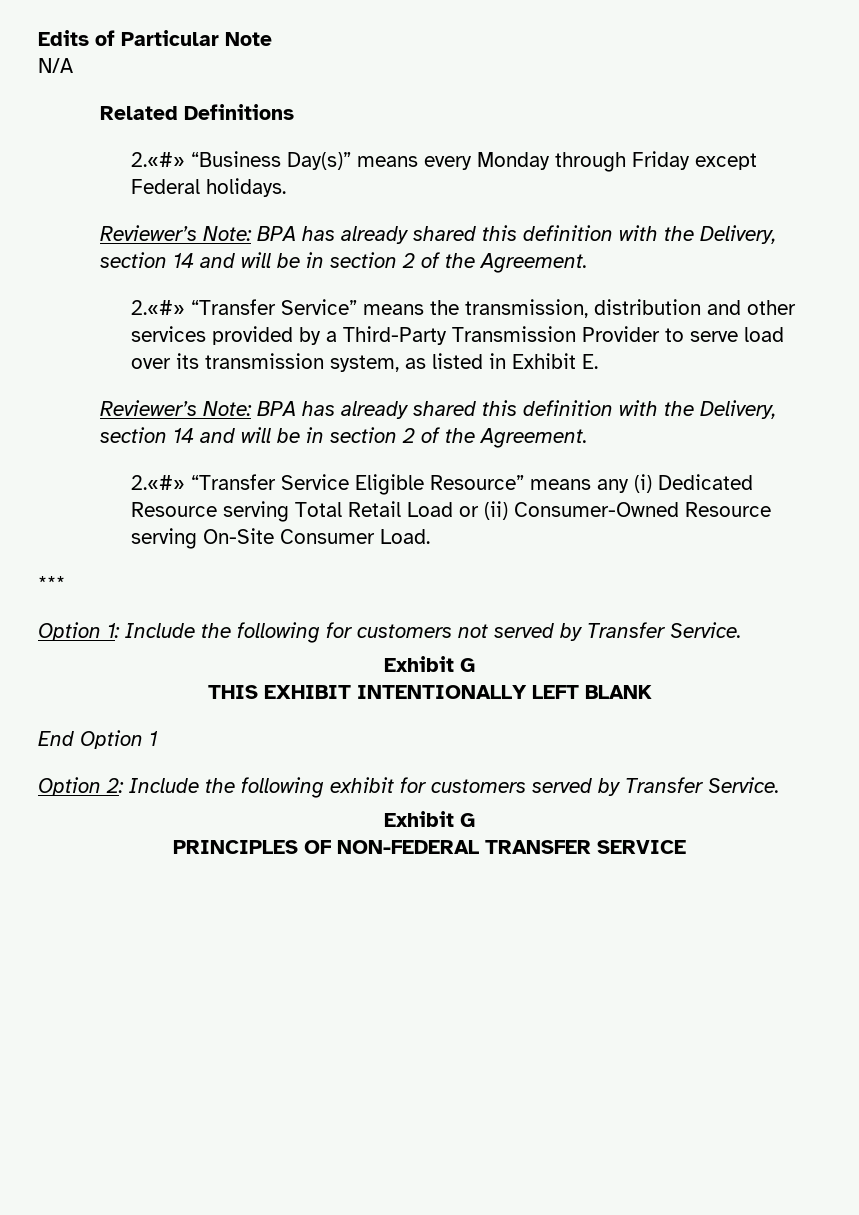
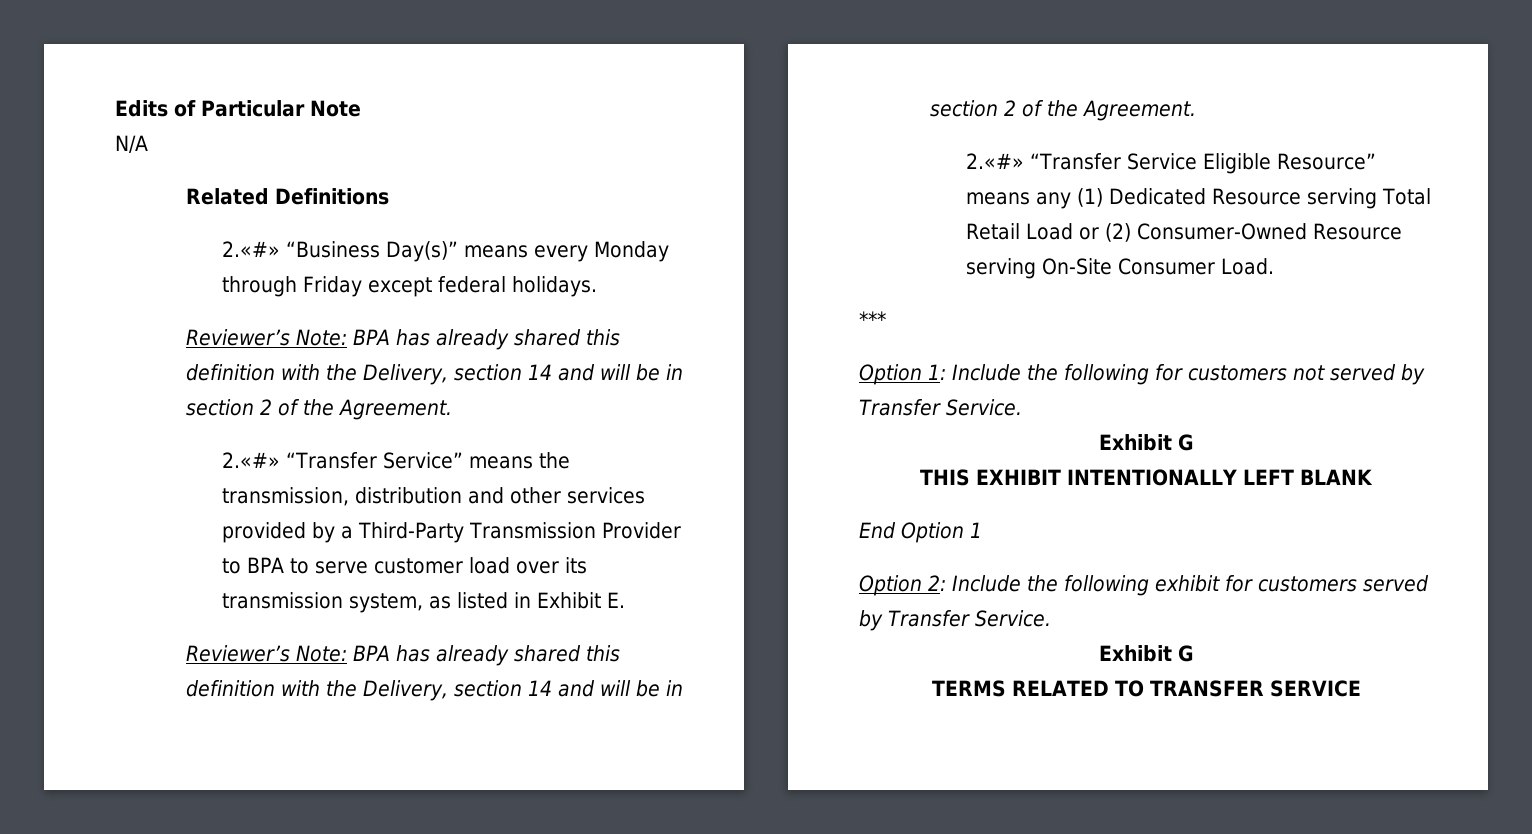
- 2.«#» “Business Day(s)” means every Monday through Friday except Federal holidays.
+ 2.«#» “Business Day(s)” means every Monday through Friday except federal holidays.
- 2.«#» “Transfer Service” means the transmission, distribution and other services provided by a Third-Party Transmission Provider to serve load over its transmission system, as listed in Exhibit E.
+ 2.«#» “Transfer Service” means the transmission, distribution and other services provided by a Third-Party Transmission Provider to BPA to serve customer load over its transmission system, as listed in Exhibit E.
- 2.«#» “Transfer Service Eligible Resource” means any (i) Dedicated Resource serving Total Retail Load or (ii) Consumer-Owned Resource serving On-Site Consumer Load.
+ 2.«#» “Transfer Service Eligible Resource” means any (1) Dedicated Resource serving Total Retail Load or (2) Consumer-Owned Resource serving On-Site Consumer Load.
- PRINCIPLES OF NON-FEDERAL TRANSFER SERVICE
+ TERMS RELATED TO TRANSFER SERVICE

